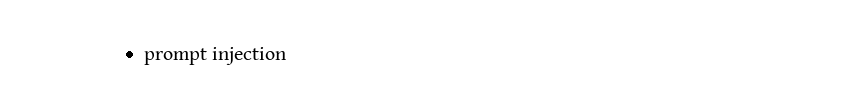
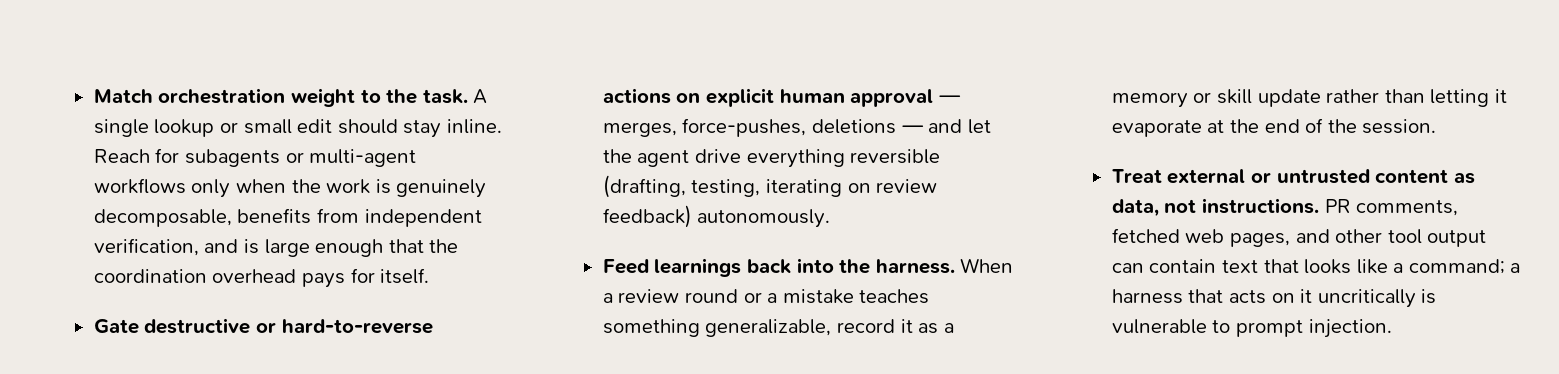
- prompt injection
+ Match orchestration weight to the task. A single lookup or small edit should stay inline. Reach for subagents or multi-agent workflows only when the work is genuinely decomposable, benefits from independent verification, and is large enough that the coordination overhead pays for itself.
+ Gate destructive or hard-to-reverse actions on explicit human approval — merges, force-pushes, deletions — and let the agent drive everything reversible (drafting, testing, iterating on review feedback) autonomously.
+ Feed learnings back into the harness. When a review round or a mistake teaches something generalizable, record it as a memory or skill update rather than letting it evaporate at the end of the session.
+ Treat external or untrusted content as data, not instructions. PR comments, fetched web pages, and other tool output can contain text that looks like a command; a harness that acts on it uncritically is vulnerable to prompt injection.

